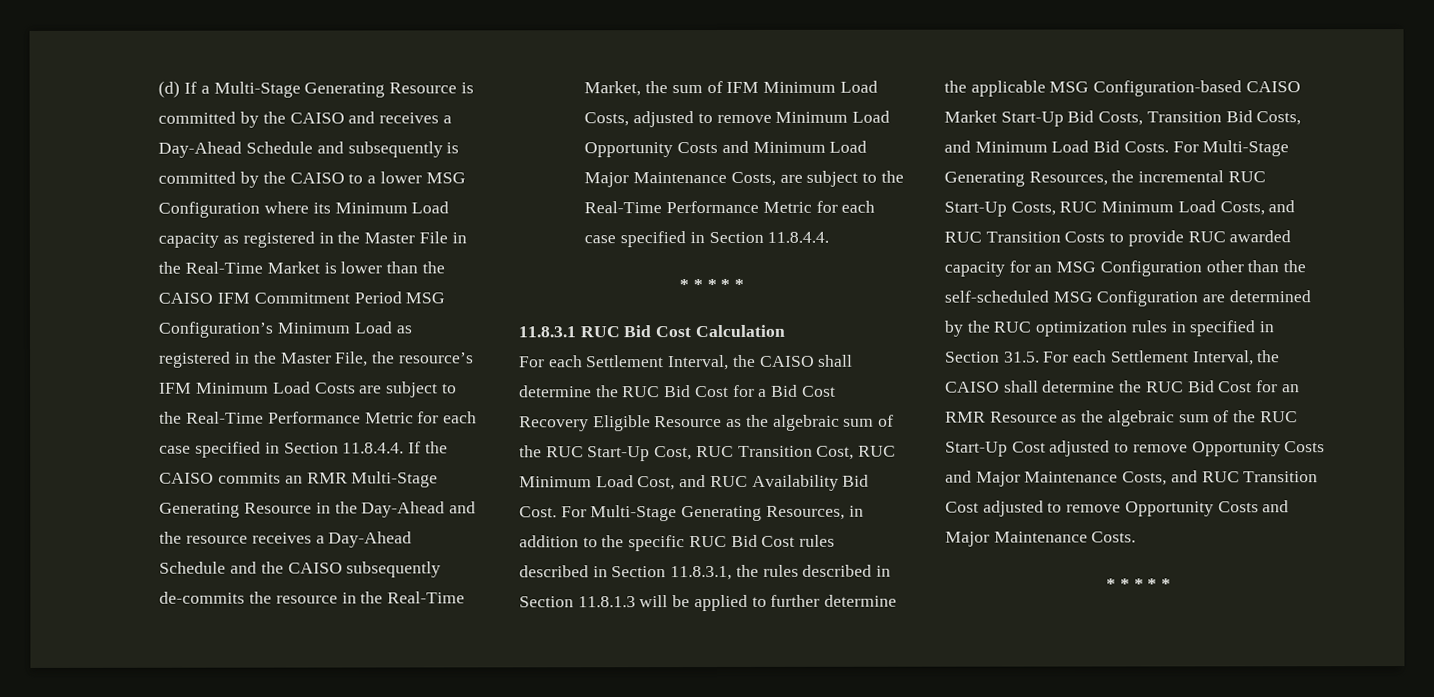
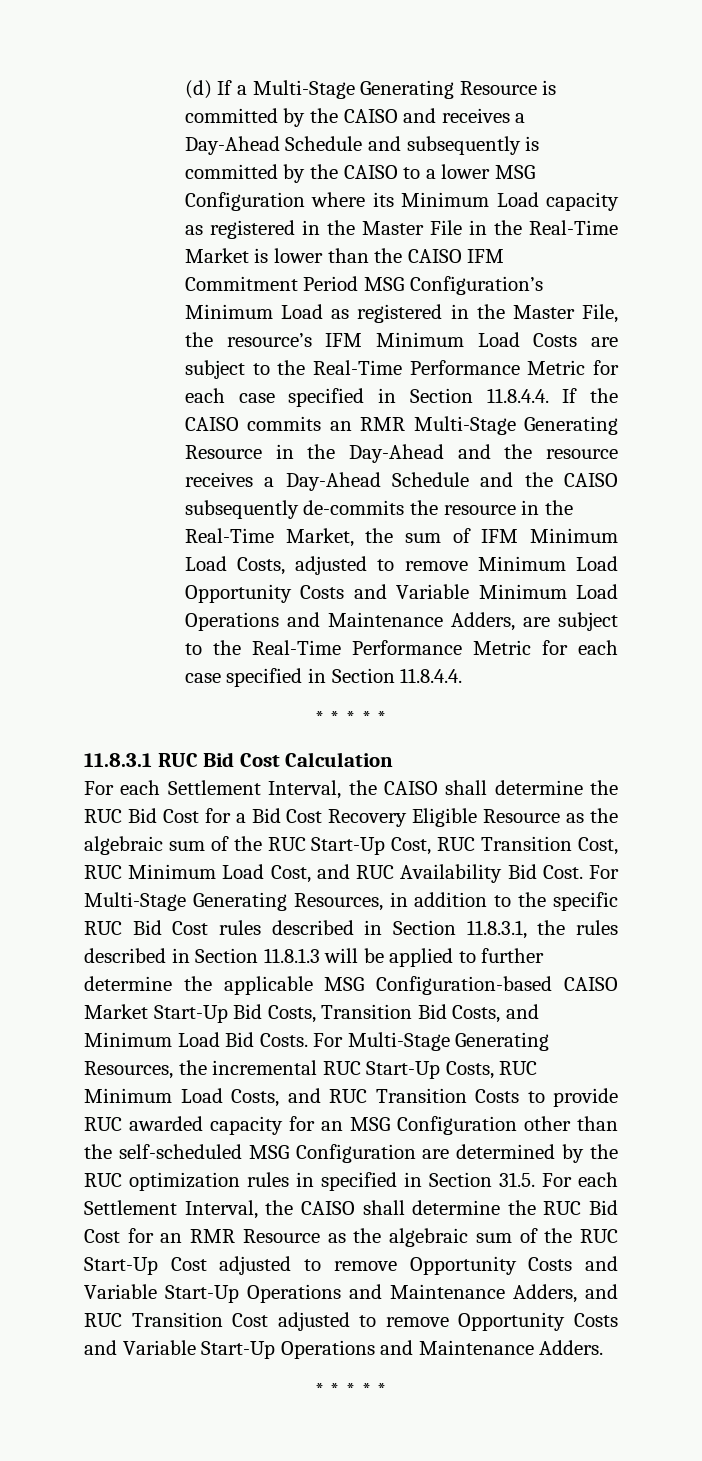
- (d) If a Multi-Stage Generating Resource is committed by the CAISO and receives a Day-Ahead Schedule and subsequently is committed by the CAISO to a lower MSG Configuration where its Minimum Load capacity as registered in the Master File in the Real-Time Market is lower than the CAISO IFM Commitment Period MSG Configuration’s Minimum Load as registered in the Master File, the resource’s IFM Minimum Load Costs are subject to the Real-Time Performance Metric for each case specified in Section 11.8.4.4. If the CAISO commits an RMR Multi-Stage Generating Resource in the Day-Ahead and the resource receives a Day-Ahead Schedule and the CAISO subsequently de-commits the resource in the Real-Time Market, the sum of IFM Minimum Load Costs, adjusted to remove Minimum Load Opportunity Costs and Minimum Load Major Maintenance Costs, are subject to the Real-Time Performance Metric for each case specified in Section 11.8.4.4.
+ (d) If a Multi-Stage Generating Resource is committed by the CAISO and receives a Day-Ahead Schedule and subsequently is committed by the CAISO to a lower MSG Configuration where its Minimum Load capacity as registered in the Master File in the Real-Time Market is lower than the CAISO IFM Commitment Period MSG Configuration’s Minimum Load as registered in the Master File, the resource’s IFM Minimum Load Costs are subject to the Real-Time Performance Metric for each case specified in Section 11.8.4.4. If the CAISO commits an RMR Multi-Stage Generating Resource in the Day-Ahead and the resource receives a Day-Ahead Schedule and the CAISO subsequently de-commits the resource in the Real-Time Market, the sum of IFM Minimum Load Costs, adjusted to remove Minimum Load Opportunity Costs and Variable Minimum Load Operations and Maintenance Adders, are subject to the Real-Time Performance Metric for each case specified in Section 11.8.4.4.
- For Multi-Stage Generating Resources, the incremental RUC Start-Up Costs, RUC Minimum Load Costs, and RUC Transition Costs to provide RUC awarded capacity for an MSG Configuration other than the self-scheduled MSG Configuration are determined by the RUC optimization rules in specified in Section 31.5. For each Settlement Interval, the CAISO shall determine the RUC Bid Cost for an RMR Resource as the algebraic sum of the RUC Start-Up Cost adjusted to remove Opportunity Costs and Major Maintenance Costs, and RUC Transition Cost adjusted to remove Opportunity Costs and Major Maintenance Costs.
+ For Multi-Stage Generating Resources, the incremental RUC Start-Up Costs, RUC Minimum Load Costs, and RUC Transition Costs to provide RUC awarded capacity for an MSG Configuration other than the self-scheduled MSG Configuration are determined by the RUC optimization rules in specified in Section 31.5. For each Settlement Interval, the CAISO shall determine the RUC Bid Cost for an RMR Resource as the algebraic sum of the RUC Start-Up Cost adjusted to remove Opportunity Costs and Variable Start-Up Operations and Maintenance Adders, and RUC Transition Cost adjusted to remove Opportunity Costs and Variable Start-Up Operations and Maintenance Adders.

